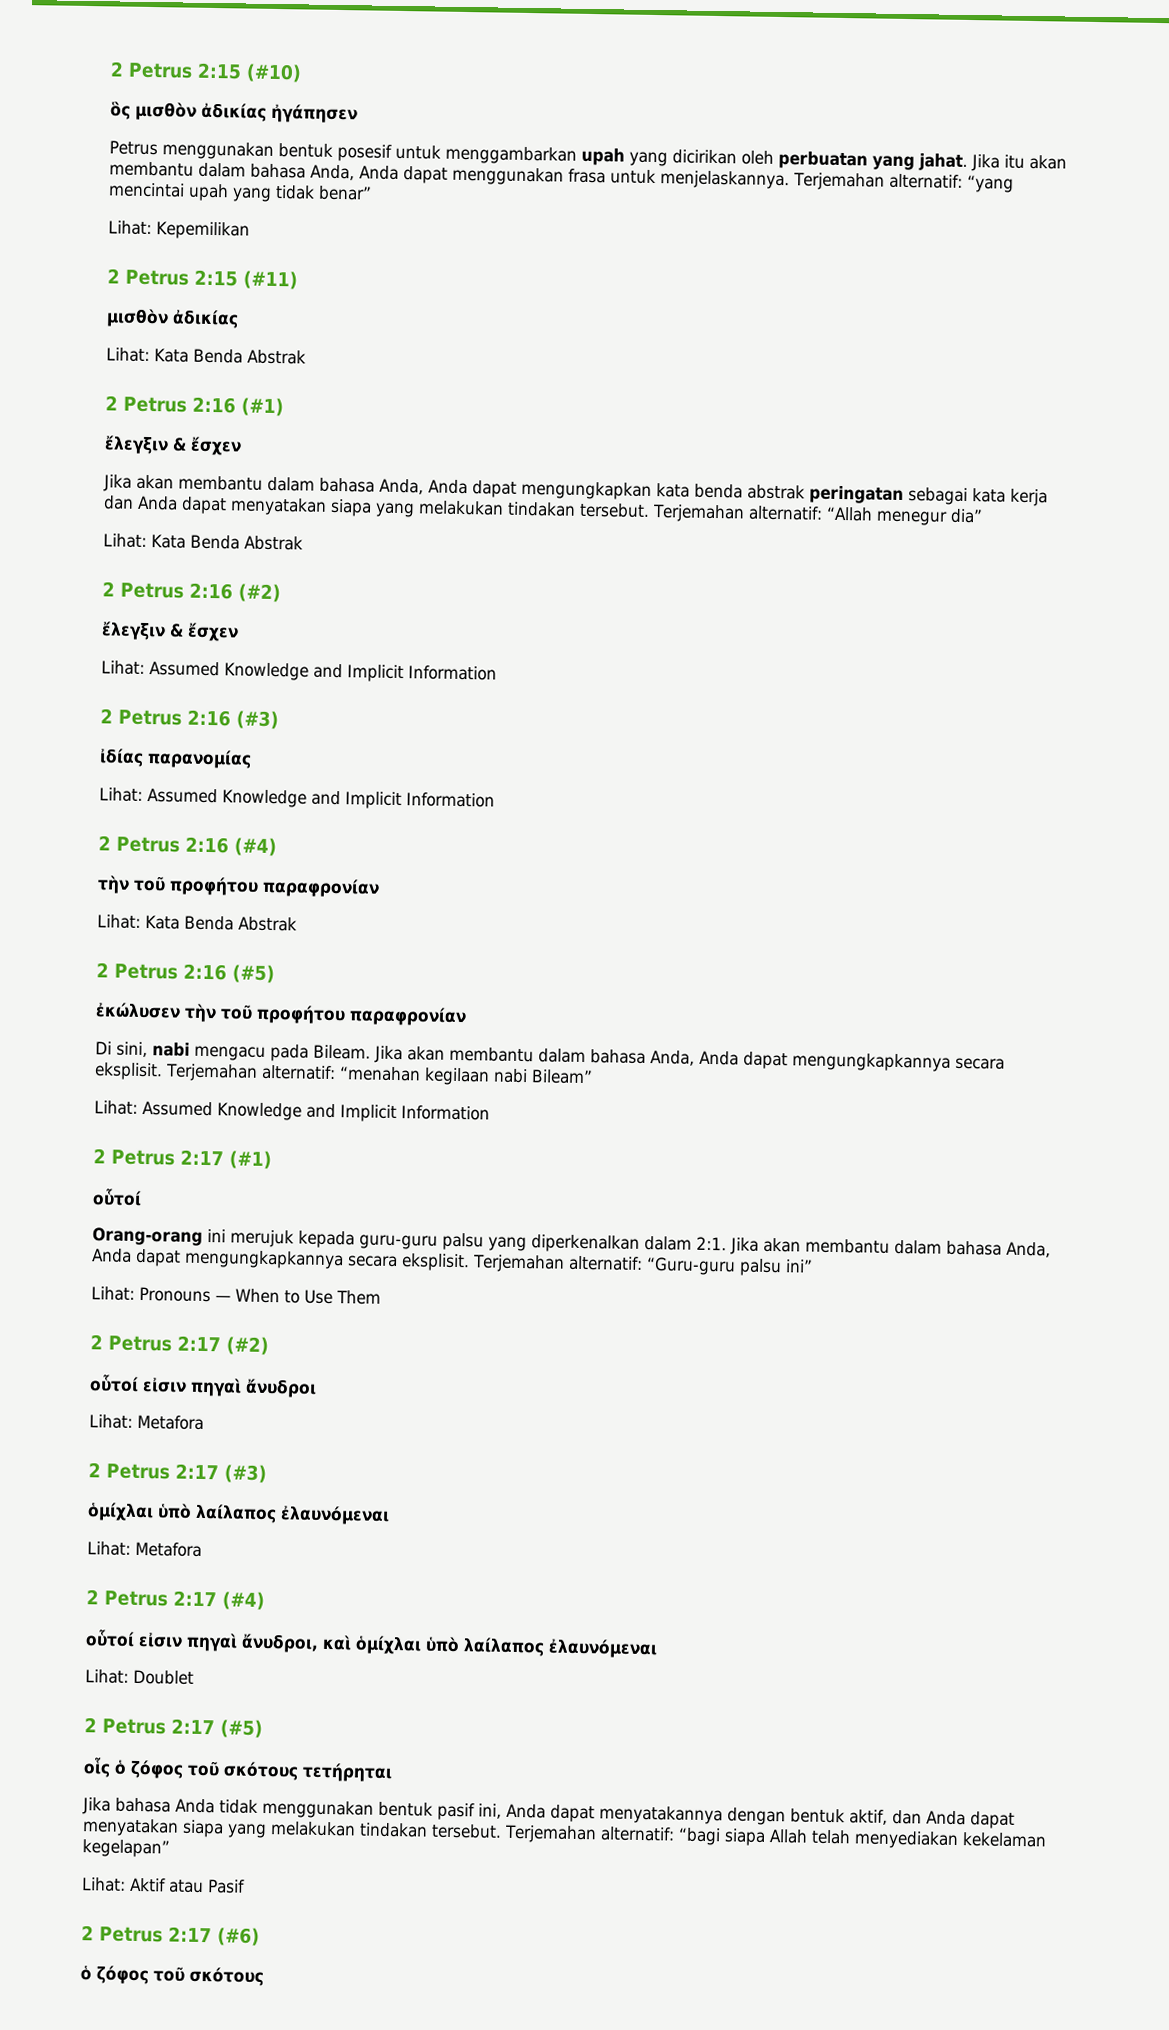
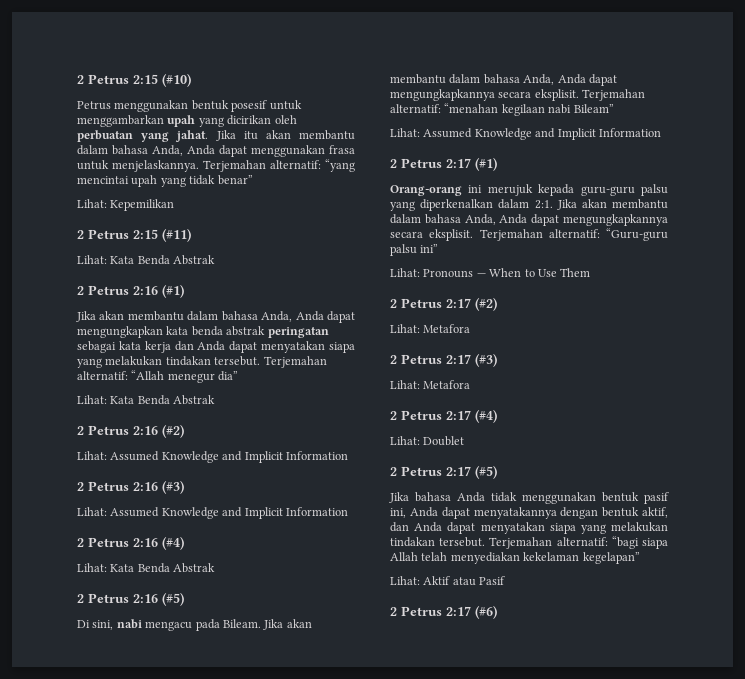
- ὃς μισθὸν ἀδικίας ἠγάπησεν
  2 Petrus 2:15 (#11)
- μισθὸν ἀδικίας
  2 Petrus 2:16 (#1)
- ἔλεγξιν & ἔσχεν
  2 Petrus 2:16 (#2)
- ἔλεγξιν & ἔσχεν
- ἰδίας παρανομίας
  2 Petrus 2:16 (#4)
- τὴν τοῦ προφήτου παραφρονίαν
- ἐκώλυσεν τὴν τοῦ προφήτου παραφρονίαν
  2 Petrus 2:17 (#1)
- οὗτοί
- οὗτοί εἰσιν πηγαὶ ἄνυδροι
  2 Petrus 2:17 (#3)
- ὁμίχλαι ὑπὸ λαίλαπος ἐλαυνόμεναι
- οὗτοί εἰσιν πηγαὶ ἄνυδροι, καὶ ὁμίχλαι ὑπὸ λαίλαπος ἐλαυνόμεναι
- οἷς ὁ ζόφος τοῦ σκότους τετήρηται
  2 Petrus 2:17 (#6)
- ὁ ζόφος τοῦ σκότους

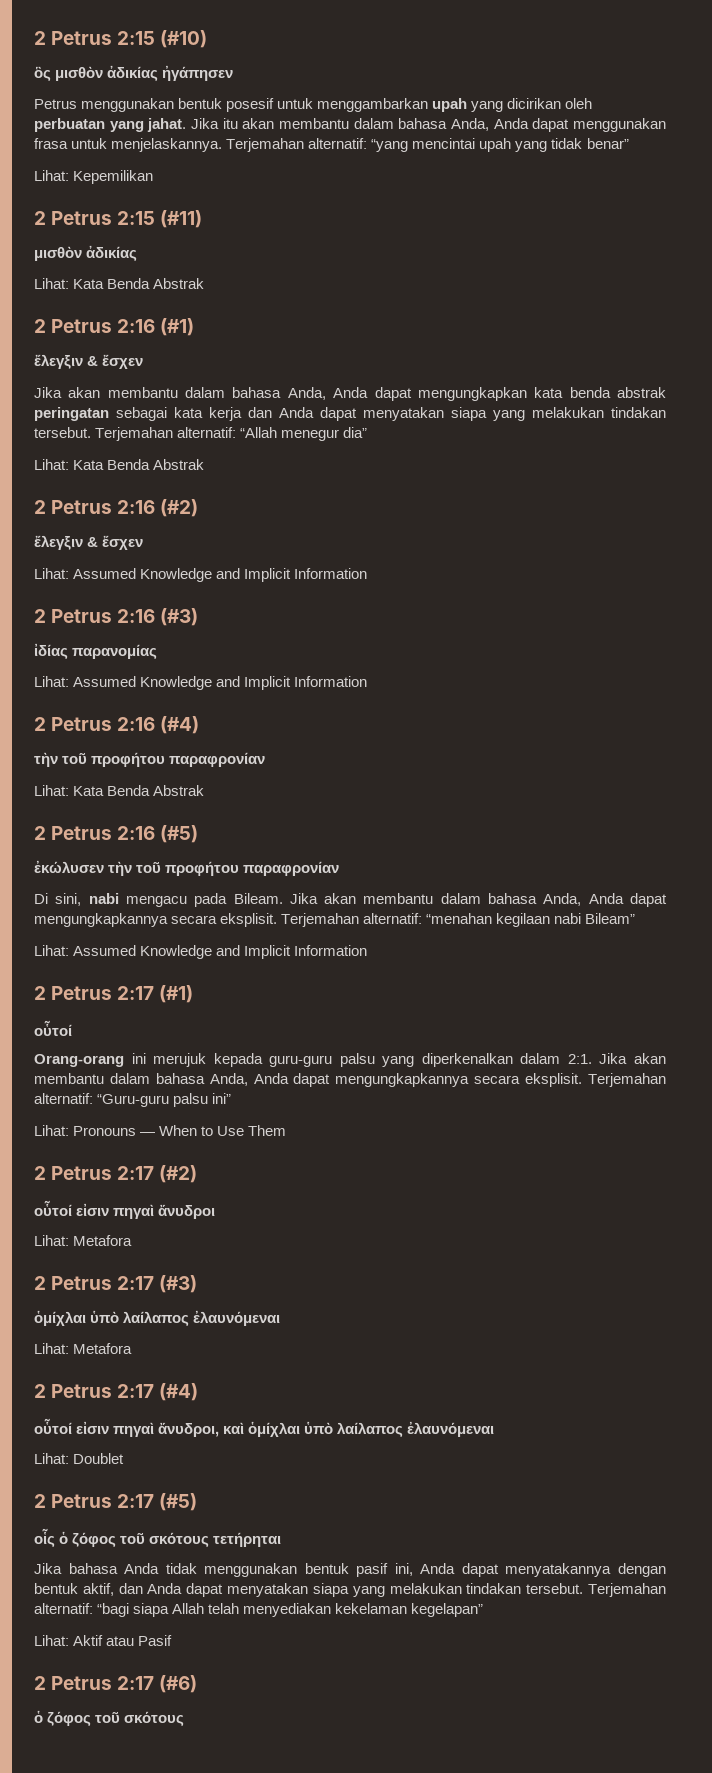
+ ὃς μισθὸν ἀδικίας ἠγάπησεν
  2 Petrus 2:15 (#11)
+ μισθὸν ἀδικίας
  2 Petrus 2:16 (#1)
+ ἔλεγξιν & ἔσχεν
  2 Petrus 2:16 (#2)
+ ἔλεγξιν & ἔσχεν
+ ἰδίας παρανομίας
  2 Petrus 2:16 (#4)
+ τὴν τοῦ προφήτου παραφρονίαν
+ ἐκώλυσεν τὴν τοῦ προφήτου παραφρονίαν
  2 Petrus 2:17 (#1)
+ οὗτοί
+ οὗτοί εἰσιν πηγαὶ ἄνυδροι
  2 Petrus 2:17 (#3)
+ ὁμίχλαι ὑπὸ λαίλαπος ἐλαυνόμεναι
+ οὗτοί εἰσιν πηγαὶ ἄνυδροι, καὶ ὁμίχλαι ὑπὸ λαίλαπος ἐλαυνόμεναι
+ οἷς ὁ ζόφος τοῦ σκότους τετήρηται
  2 Petrus 2:17 (#6)
+ ὁ ζόφος τοῦ σκότους

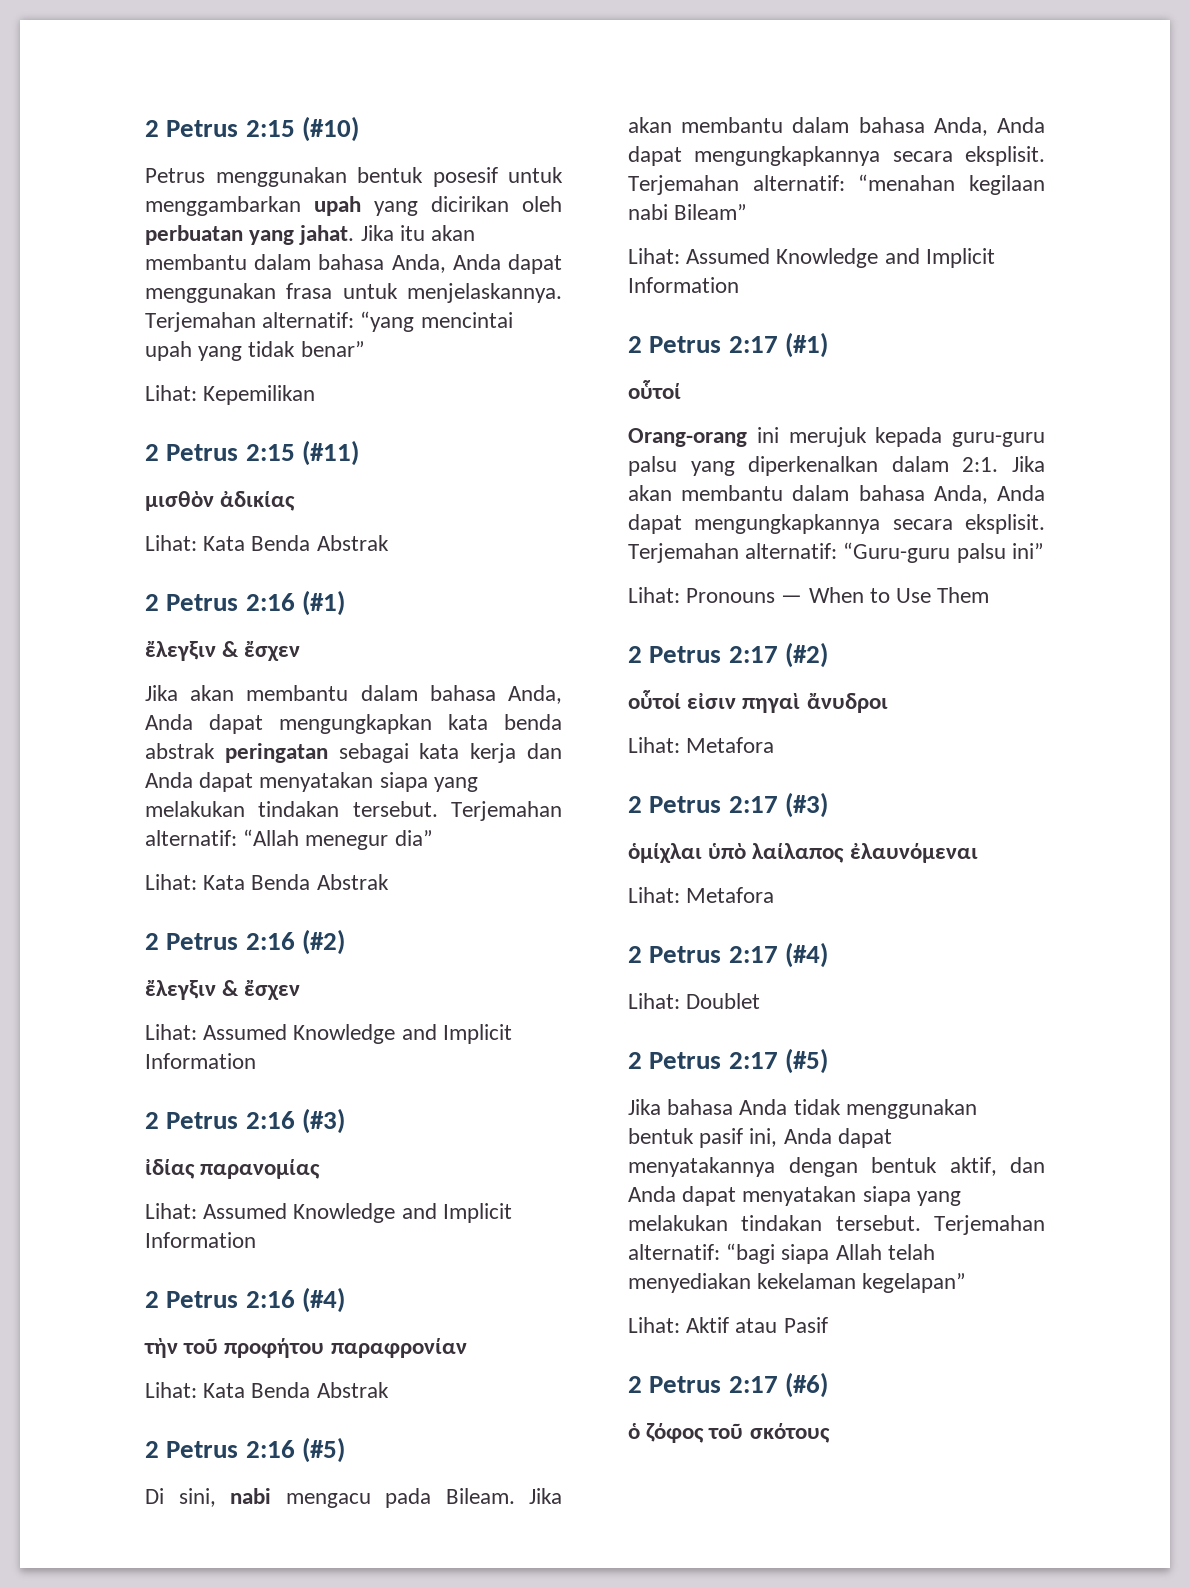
- ὃς μισθὸν ἀδικίας ἠγάπησεν
- ἐκώλυσεν τὴν τοῦ προφήτου παραφρονίαν
- οὗτοί εἰσιν πηγαὶ ἄνυδροι, καὶ ὁμίχλαι ὑπὸ λαίλαπος ἐλαυνόμεναι
- οἷς ὁ ζόφος τοῦ σκότους τετήρηται

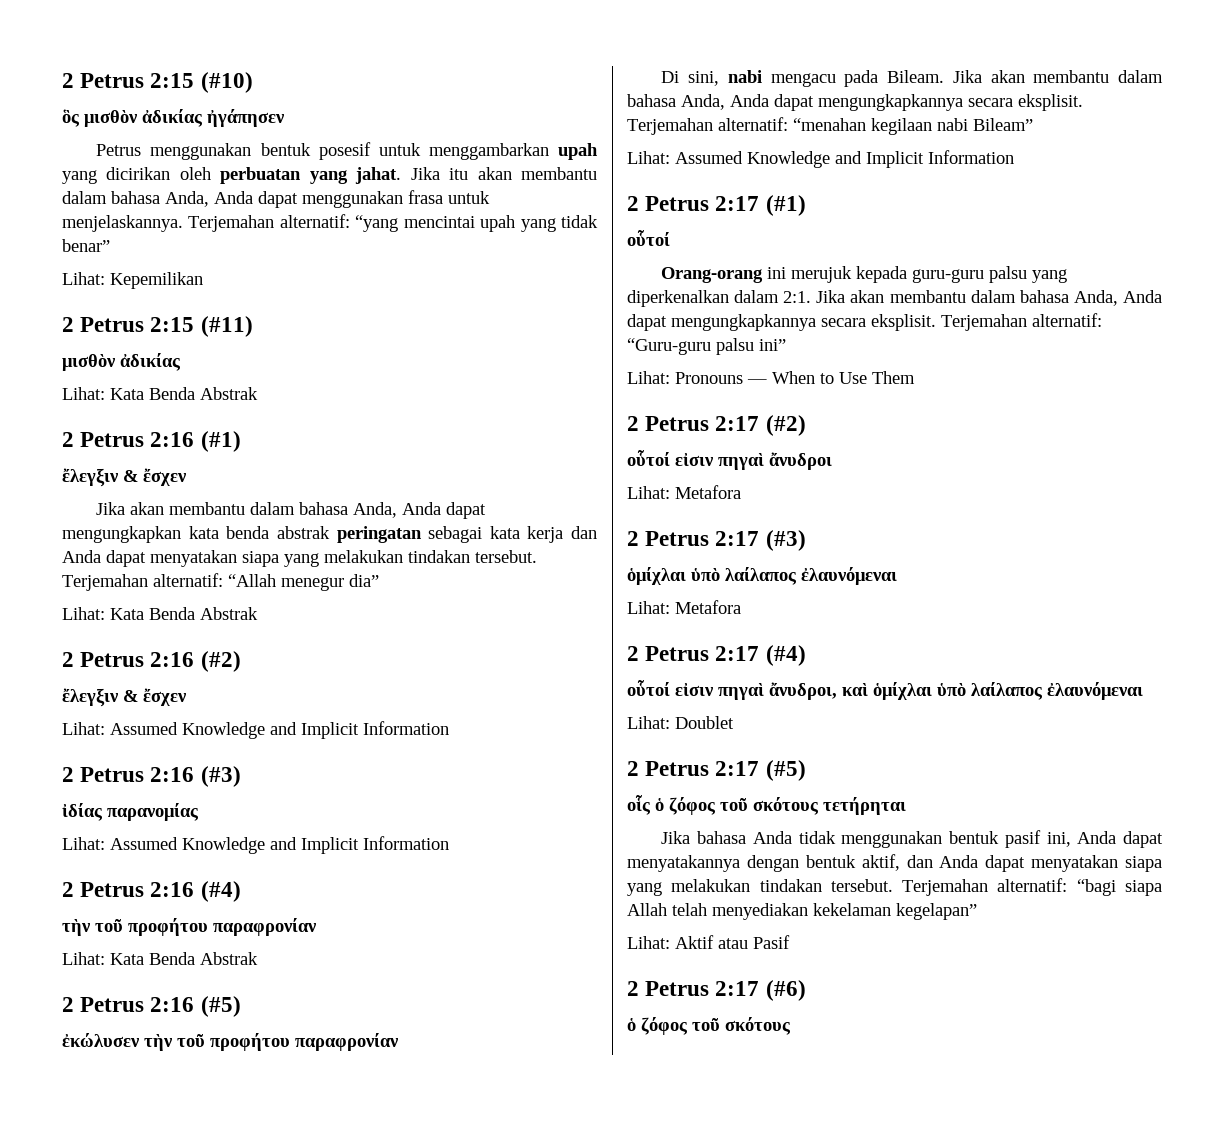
+ ὃς μισθὸν ἀδικίας ἠγάπησεν
+ ἐκώλυσεν τὴν τοῦ προφήτου παραφρονίαν
+ οὗτοί εἰσιν πηγαὶ ἄνυδροι, καὶ ὁμίχλαι ὑπὸ λαίλαπος ἐλαυνόμεναι
+ οἷς ὁ ζόφος τοῦ σκότους τετήρηται

